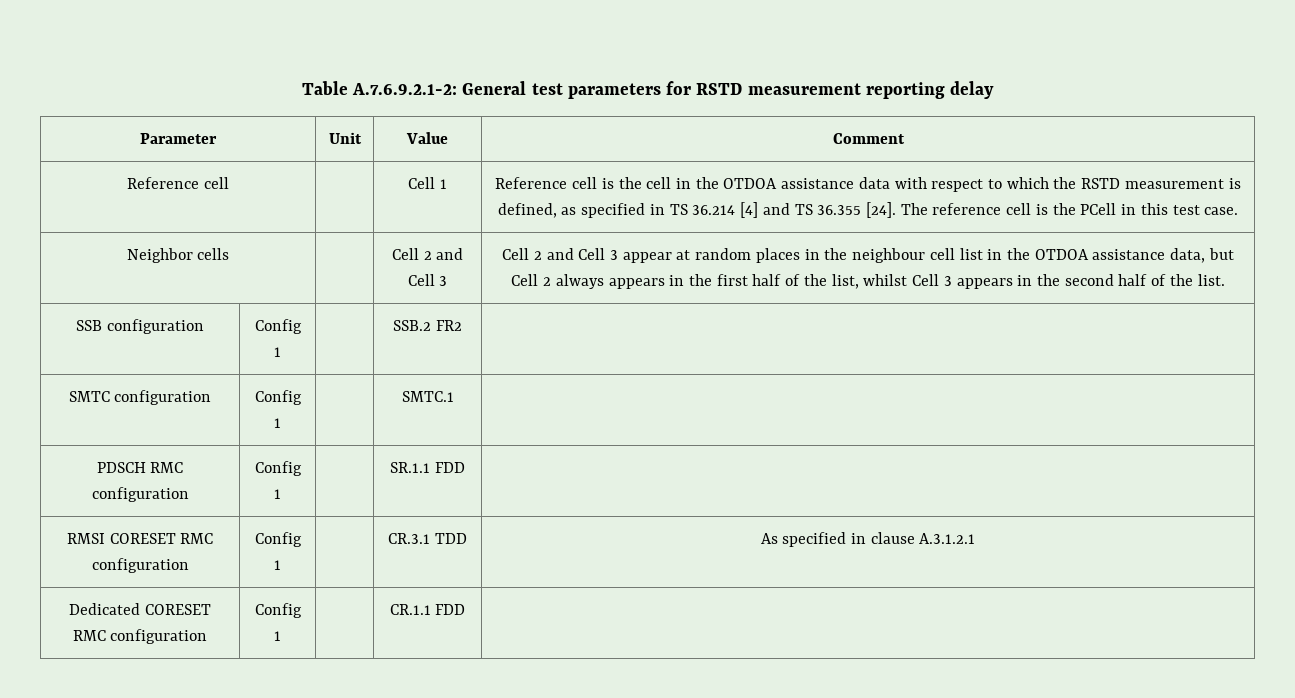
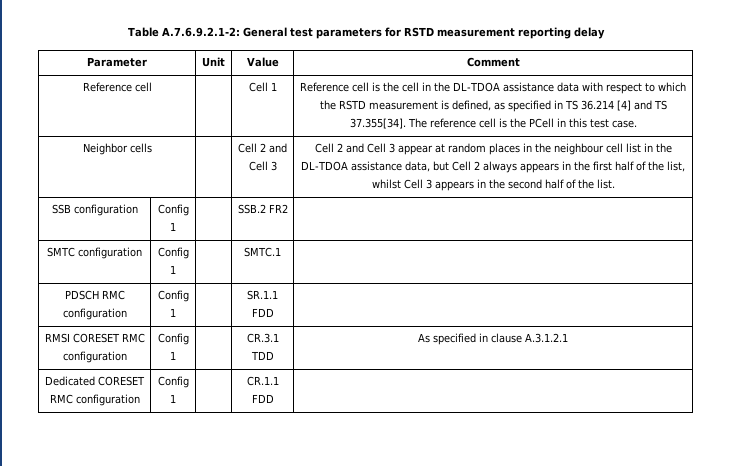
- Reference cell is the cell in the OTDOA assistance data with respect to which the RSTD measurement is defined, as specified in TS 36.214 [4] and TS 36.355 [24]. The reference cell is the PCell in this test case.
+ Reference cell is the cell in the DL-TDOA assistance data with respect to which the RSTD measurement is defined, as specified in TS 36.214 [4] and TS 37.355[34]. The reference cell is the PCell in this test case.
- Cell 2 and Cell 3 appear at random places in the neighbour cell list in the OTDOA assistance data, but Cell 2 always appears in the first half of the list, whilst Cell 3 appears in the second half of the list.
+ Cell 2 and Cell 3 appear at random places in the neighbour cell list in the DL-TDOA assistance data, but Cell 2 always appears in the first half of the list, whilst Cell 3 appears in the second half of the list.

